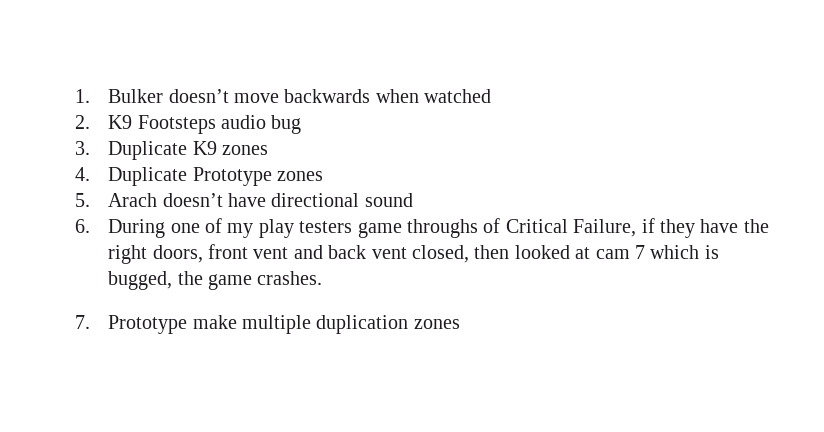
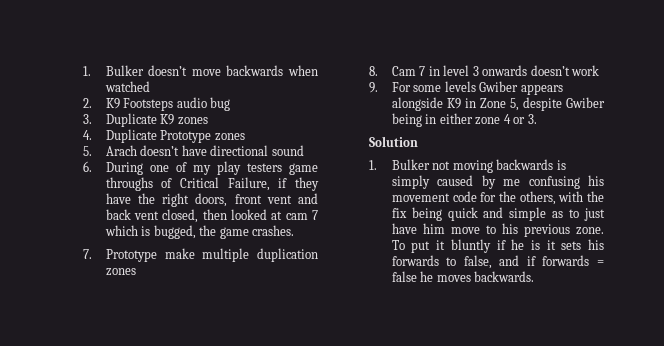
+ 8. Cam 7 in level 3 onwards doesn’t work
+ 9. For some levels Gwiber appears alongside K9 in Zone 5, despite Gwiber being in either zone 4 or 3.
+ Solution
+ 1. Bulker not moving backwards is simply caused by me confusing his movement code for the others, with the fix being quick and simple as to just have him move to his previous zone. To put it bluntly if he is it sets his forwards to false, and if forwards = false he moves backwards.

